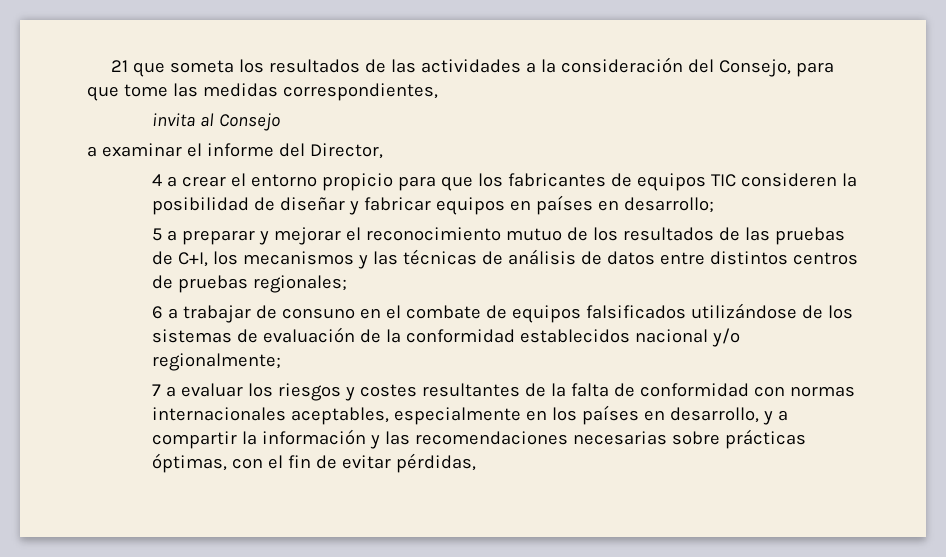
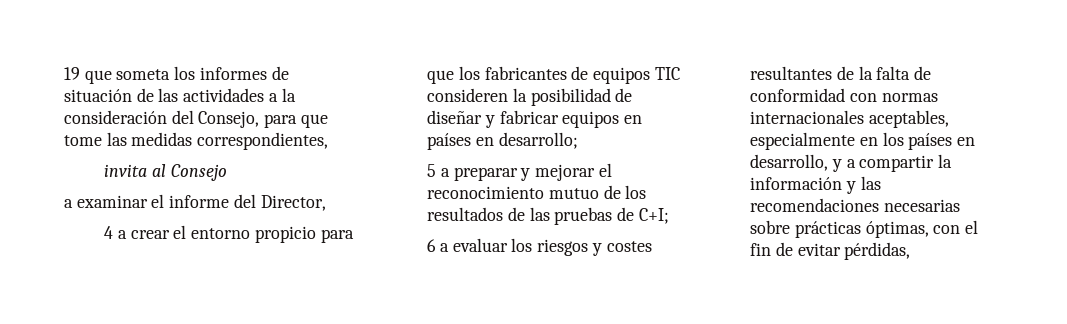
- 21 que someta los resultados de las actividades a la consideración del Consejo, para que tome las medidas correspondientes,
+ 19 que someta los informes de situación de las actividades a la consideración del Consejo, para que tome las medidas correspondientes,
- 5 a preparar y mejorar el reconocimiento mutuo de los resultados de las pruebas de C+I, los mecanismos y las técnicas de análisis de datos entre distintos centros de pruebas regionales;
- 6 a trabajar de consuno en el combate de equipos falsificados utilizándose de los sistemas de evaluación de la conformidad establecidos nacional y/o regionalmente;
- 7 a evaluar los riesgos y costes resultantes de la falta de conformidad con normas internacionales aceptables, especialmente en los países en desarrollo, y a compartir la información y las recomendaciones necesarias sobre prácticas óptimas, con el fin de evitar pérdidas,
+ 5 a preparar y mejorar el reconocimiento mutuo de los resultados de las pruebas de C+I;
+ 6 a evaluar los riesgos y costes resultantes de la falta de conformidad con normas internacionales aceptables, especialmente en los países en desarrollo, y a compartir la información y las recomendaciones necesarias sobre prácticas óptimas, con el fin de evitar pérdidas,

